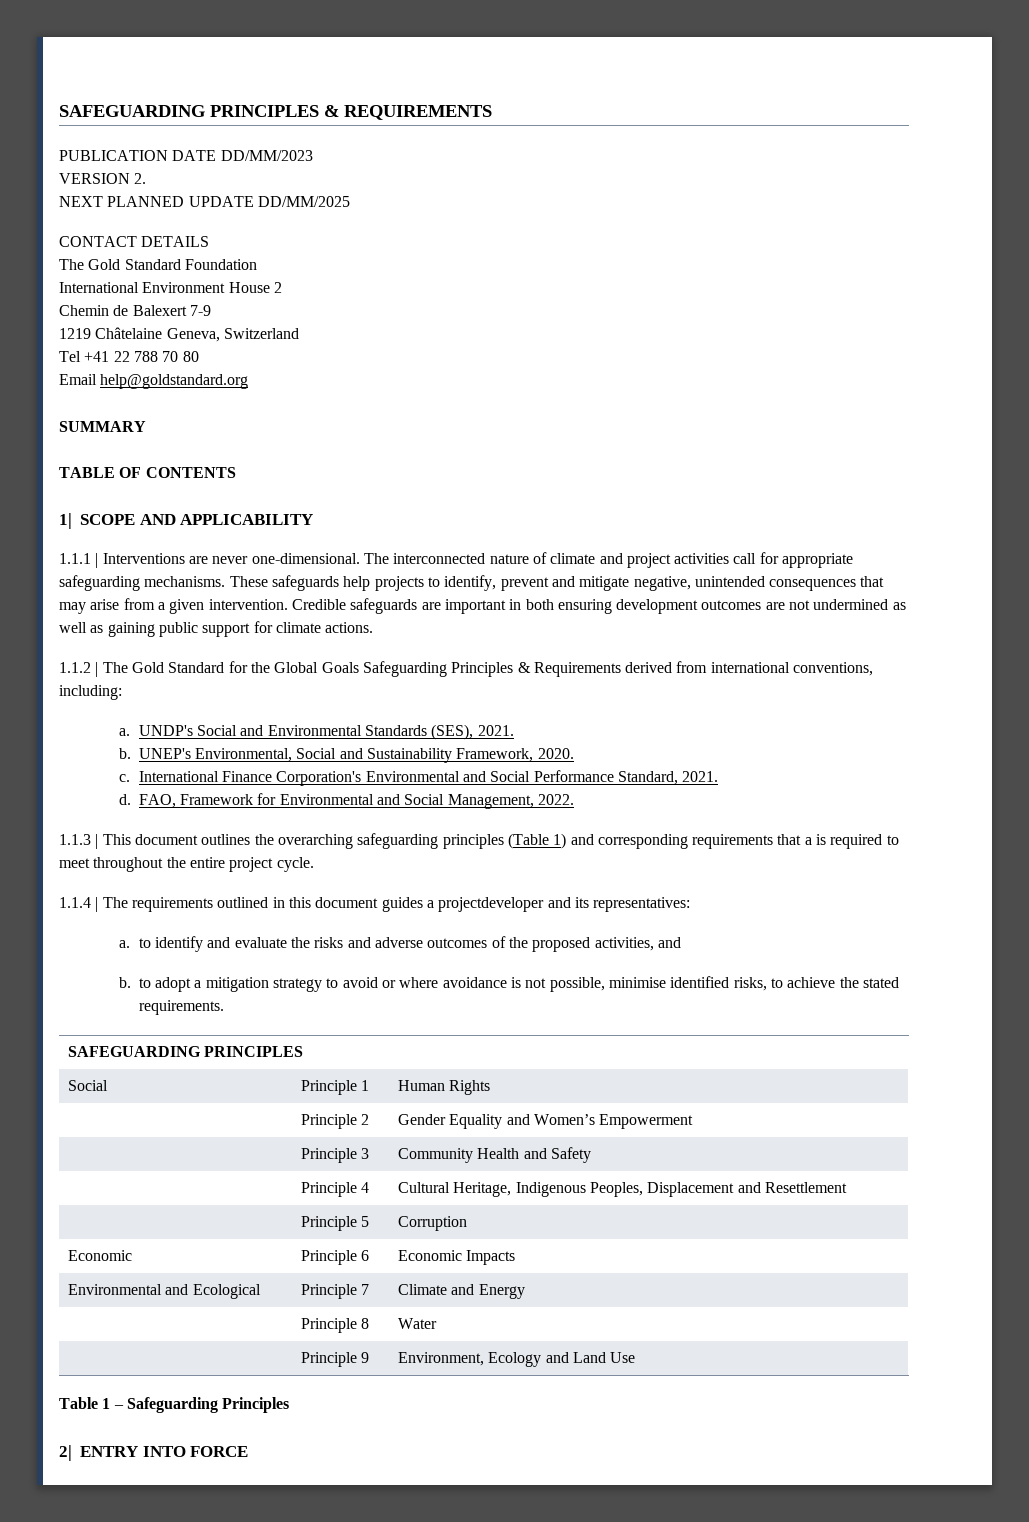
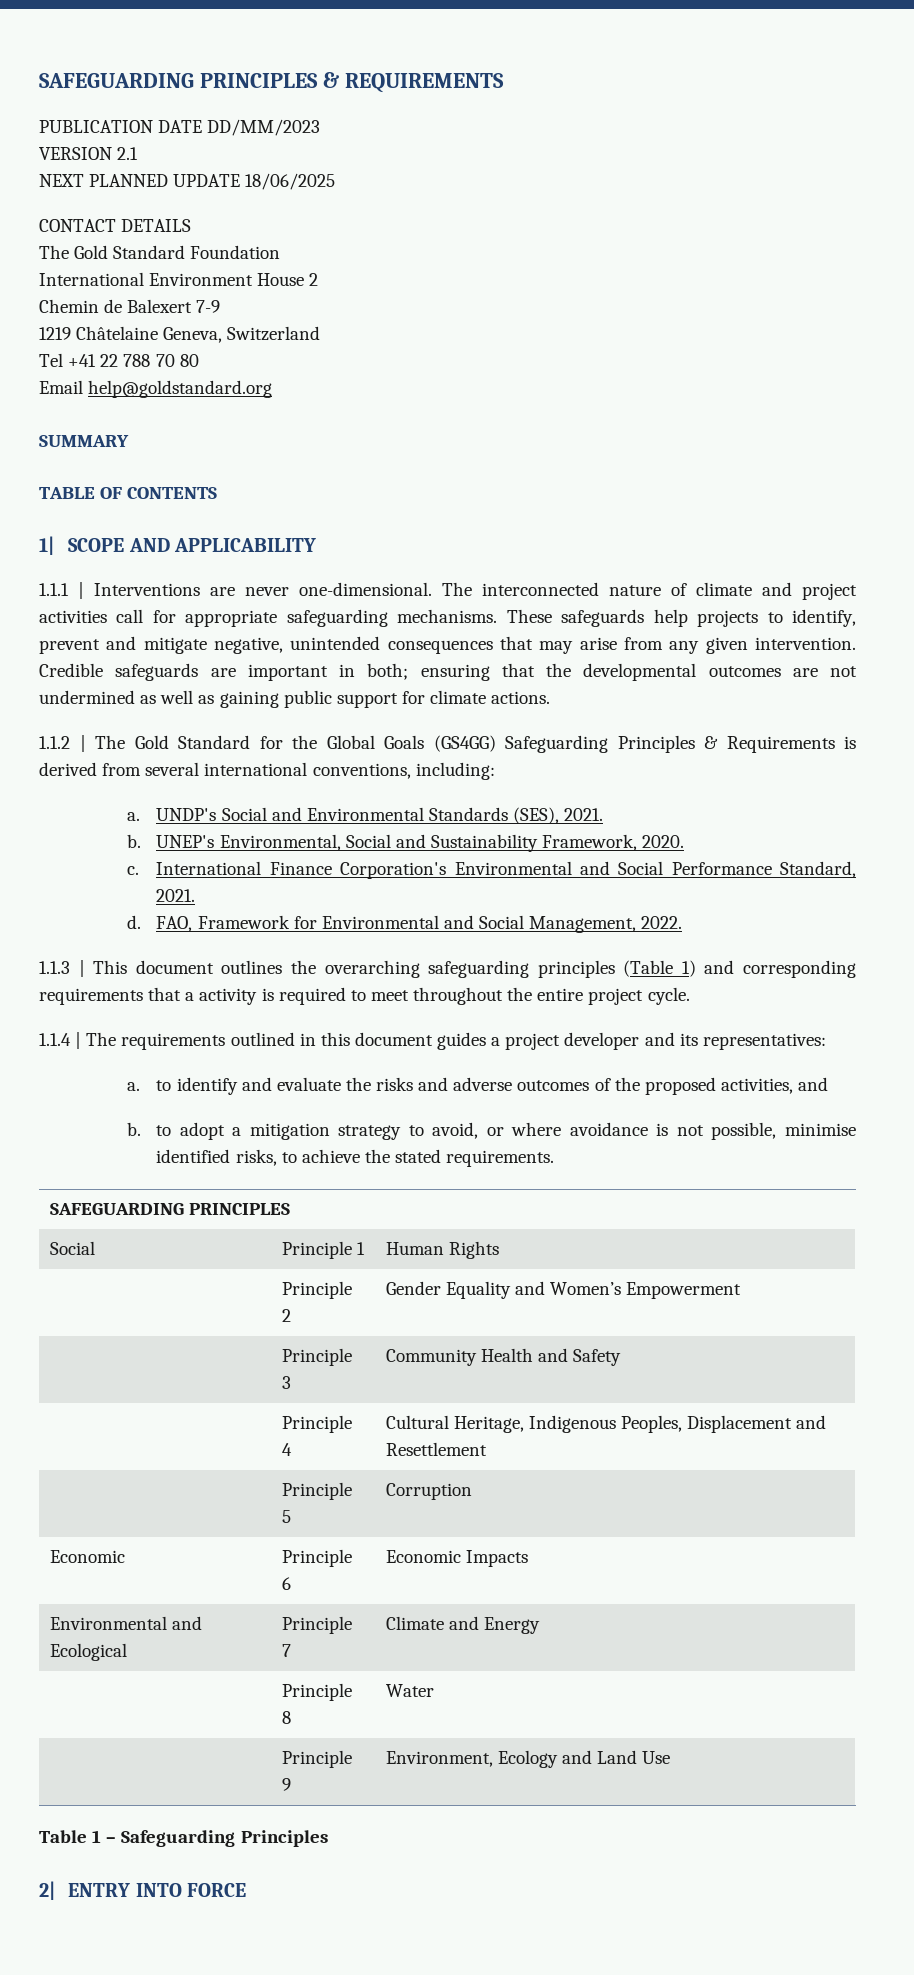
- VERSION 2.
+ VERSION 2.1
- NEXT PLANNED UPDATE DD/MM/2025
+ NEXT PLANNED UPDATE 18/06/2025
- These safeguards help projects to identify, prevent and mitigate negative, unintended consequences that may arise from a given intervention.
+ These safeguards help projects to identify, prevent and mitigate negative, unintended consequences that may arise from any given intervention.
- Credible safeguards are important in both ensuring development outcomes are not undermined as well as gaining public support for climate actions.
+ Credible safeguards are important in both; ensuring that the developmental outcomes are not undermined as well as gaining public support for climate actions.
- 1.1.2 | The Gold Standard for the Global Goals Safeguarding Principles & Requirements derived from international conventions, including:
+ 1.1.2 | The Gold Standard for the Global Goals (GS4GG) Safeguarding Principles & Requirements is derived from several international conventions, including:
- 1.1.3 | This document outlines the overarching safeguarding principles (Table 1) and corresponding requirements that a is required to meet throughout the entire project cycle.
+ 1.1.3 | This document outlines the overarching safeguarding principles (Table 1) and corresponding requirements that a activity is required to meet throughout the entire project cycle.
- 1.1.4 | The requirements outlined in this document guides a projectdeveloper and its representatives:
+ 1.1.4 | The requirements outlined in this document guides a project developer and its representatives:
- b. to adopt a mitigation strategy to avoid or where avoidance is not possible, minimise identified risks, to achieve the stated requirements.
+ b. to adopt a mitigation strategy to avoid, or where avoidance is not possible, minimise identified risks, to achieve the stated requirements.

